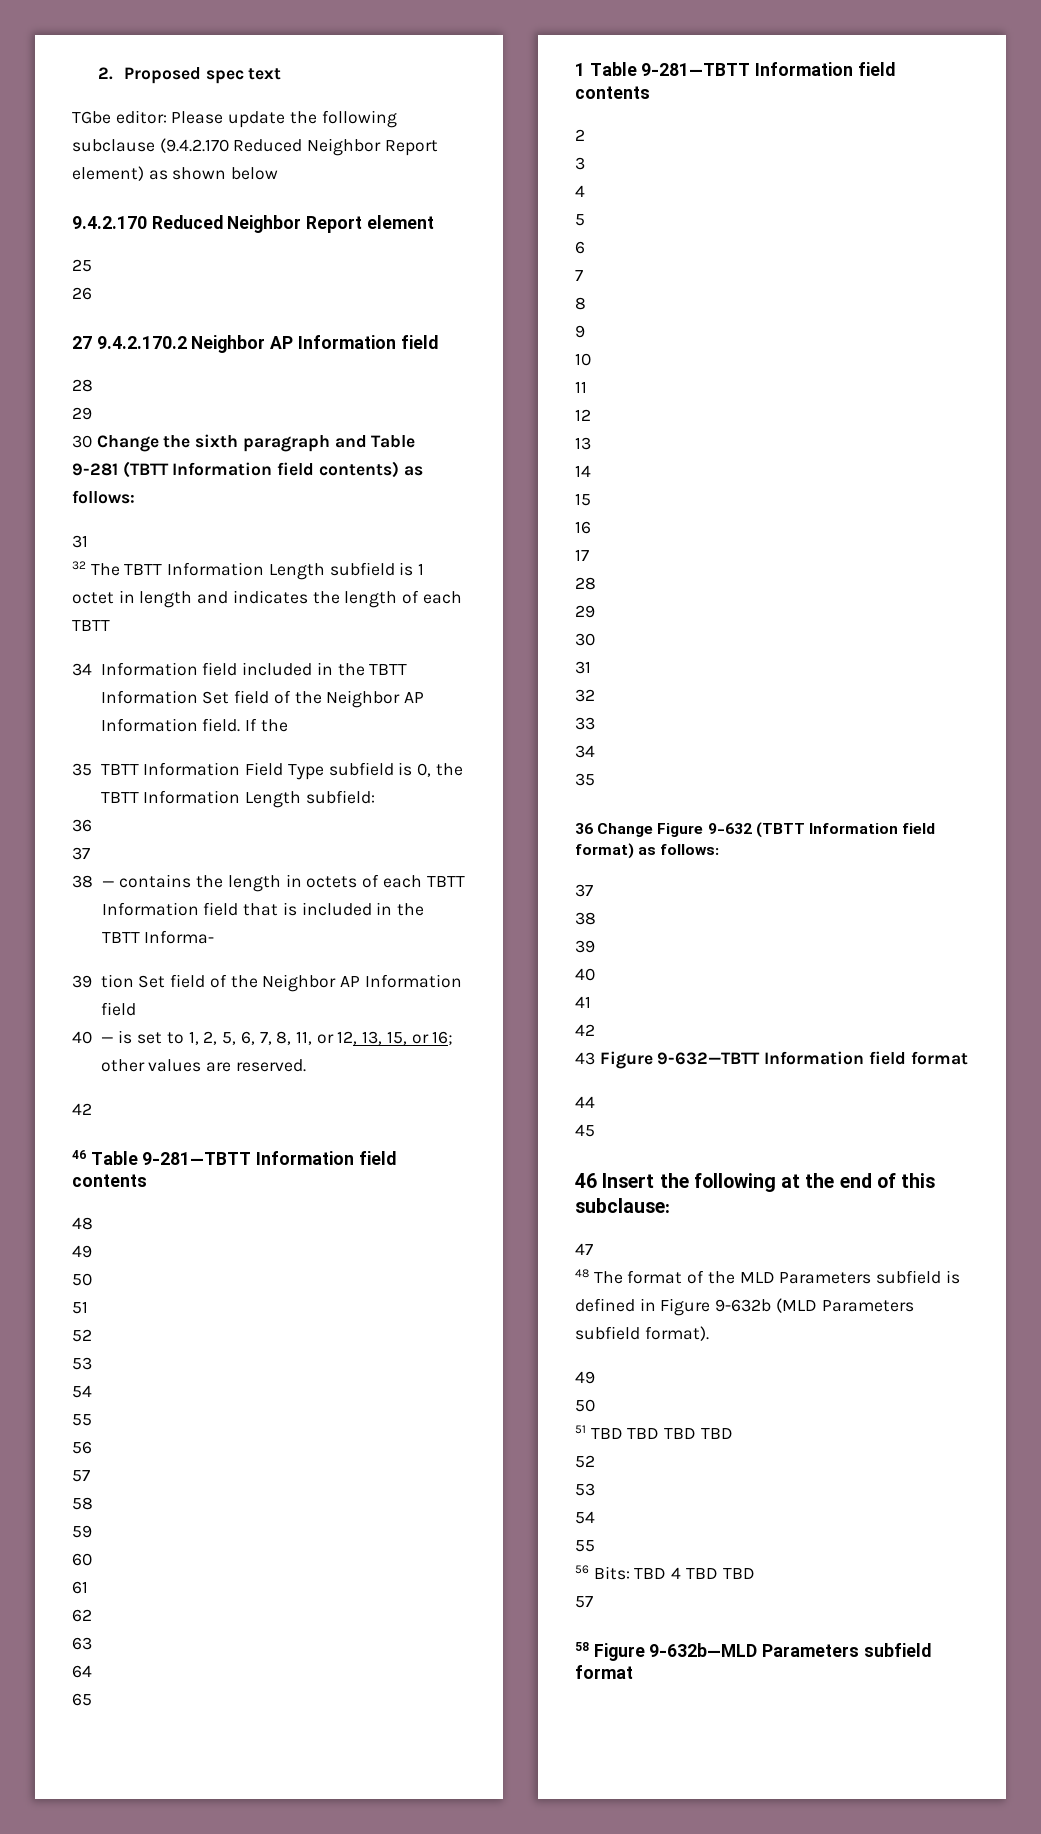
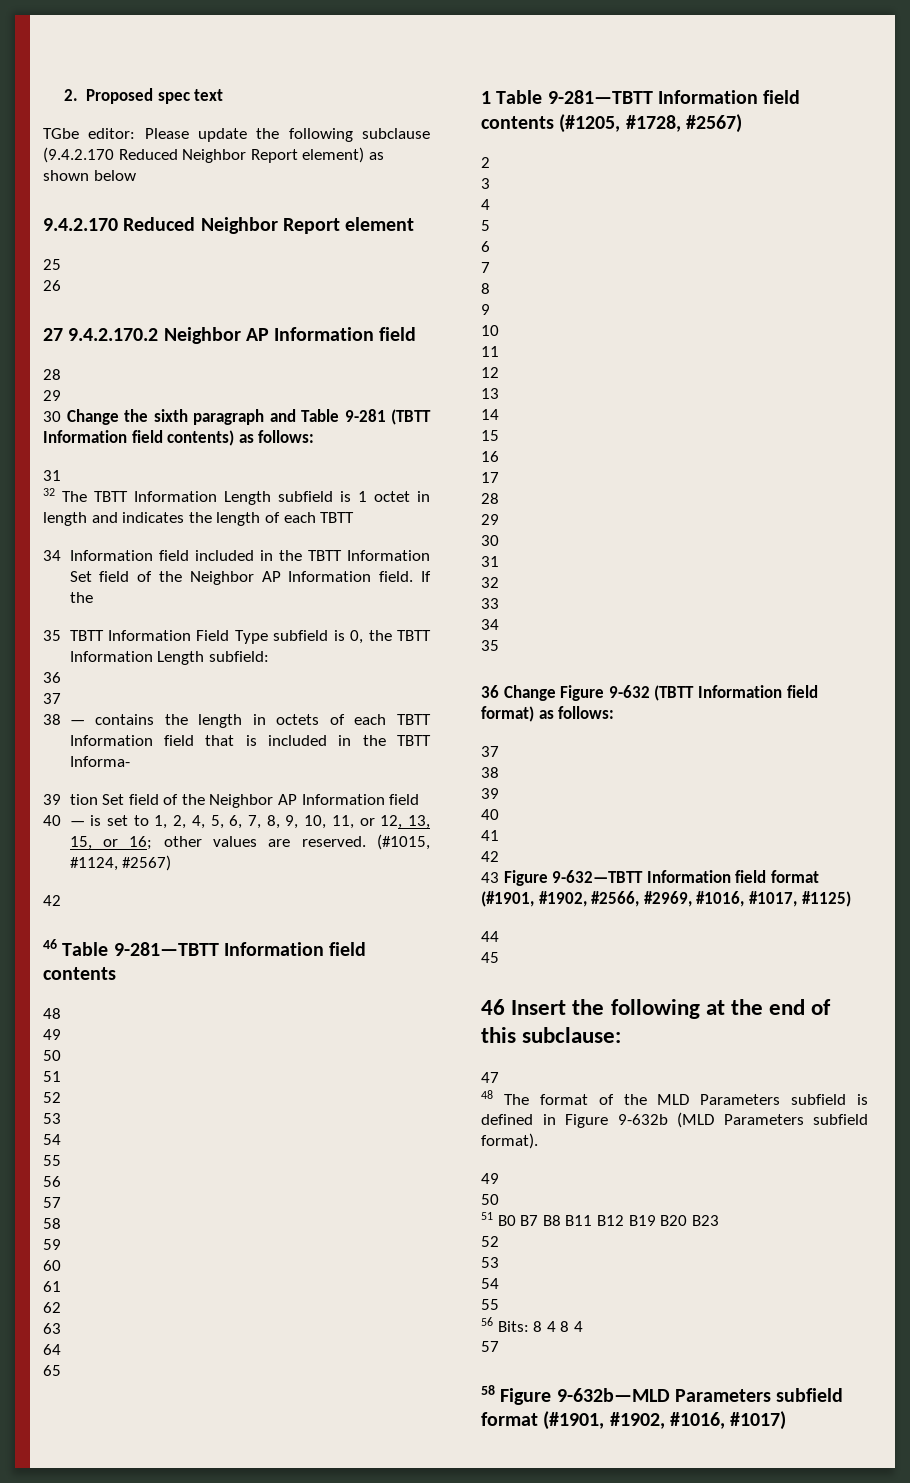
- 40 — is set to 1, 2, 5, 6, 7, 8, 11, or 12, 13, 15, or 16; other values are reserved.
+ 40 — is set to 1, 2, 4, 5, 6, 7, 8, 9, 10, 11, or 12, 13, 15, or 16; other values are reserved. (#1015, #1124, #2567)
- 1 Table 9-281—TBTT Information field contents
+ 1 Table 9-281—TBTT Information field contents (#1205, #1728, #2567)
- 43 Figure 9-632—TBTT Information field format
+ 43 Figure 9-632—TBTT Information field format (#1901, #1902, #2566, #2969, #1016, #1017, #1125)
- 51 TBD TBD TBD TBD
+ 51 B0 B7 B8 B11 B12 B19 B20 B23
- 56 Bits: TBD 4 TBD TBD
+ 56 Bits: 8 4 8 4
- 58 Figure 9-632b—MLD Parameters subfield format
+ 58 Figure 9-632b—MLD Parameters subfield format (#1901, #1902, #1016, #1017)

